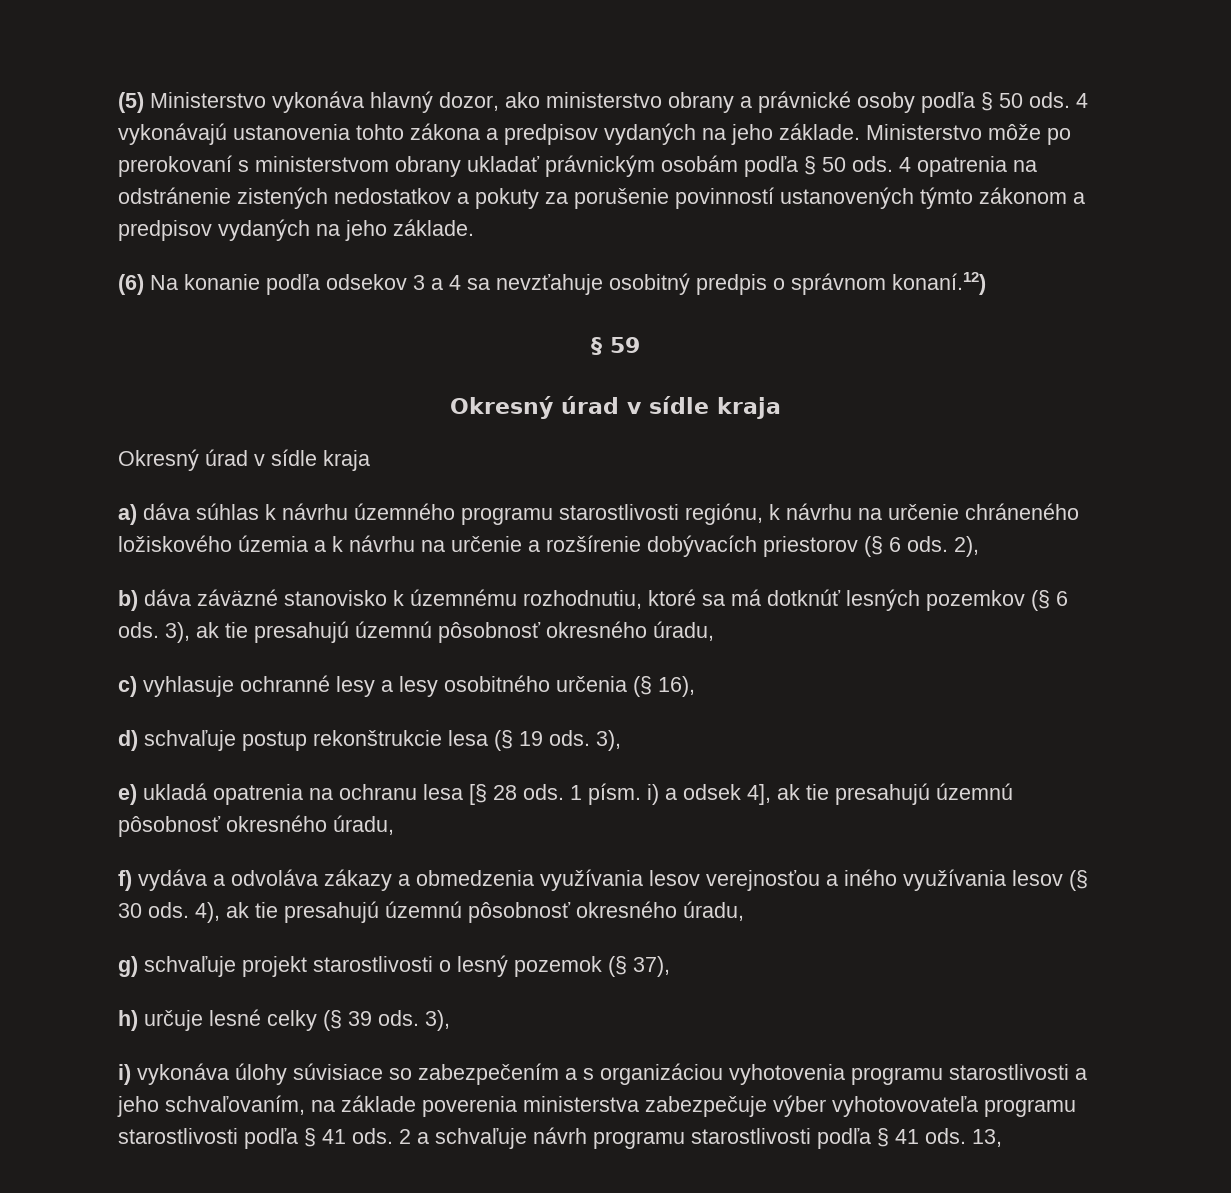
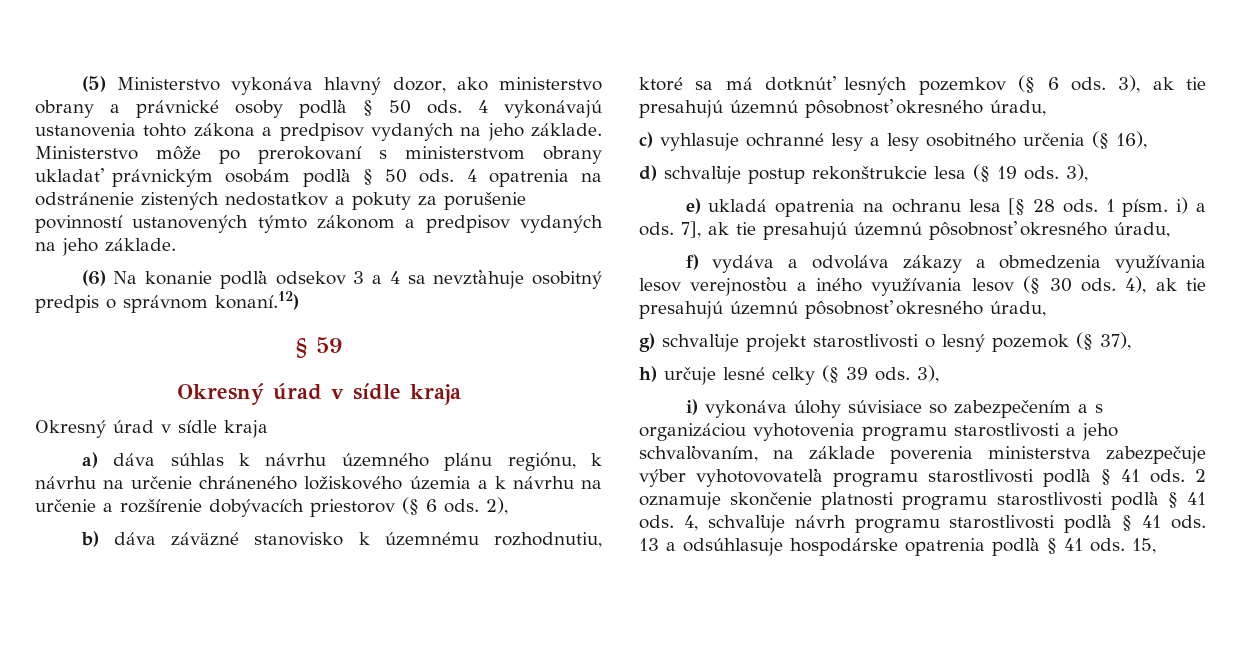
- a) dáva súhlas k návrhu územného programu starostlivosti regiónu, k návrhu na určenie chráneného ložiskového územia a k návrhu na určenie a rozšírenie dobývacích priestorov (§ 6 ods.
+ a) dáva súhlas k návrhu územného plánu regiónu, k návrhu na určenie chráneného ložiskového územia a k návrhu na určenie a rozšírenie dobývacích priestorov (§ 6 ods.
- 1 písm. i) a odsek 4], ak tie presahujú územnú pôsobnosť okresného úradu,
+ 1 písm. i) a ods. 7], ak tie presahujú územnú pôsobnosť okresného úradu,
- 2 a schvaľuje návrh programu starostlivosti podľa § 41 ods.
+ 2 oznamuje skončenie platnosti programu starostlivosti podľa § 41 ods. 4, schvaľuje návrh programu starostlivosti podľa § 41 ods.
- 13,
+ 13 a odsúhlasuje hospodárske opatrenia podľa § 41 ods. 15,

